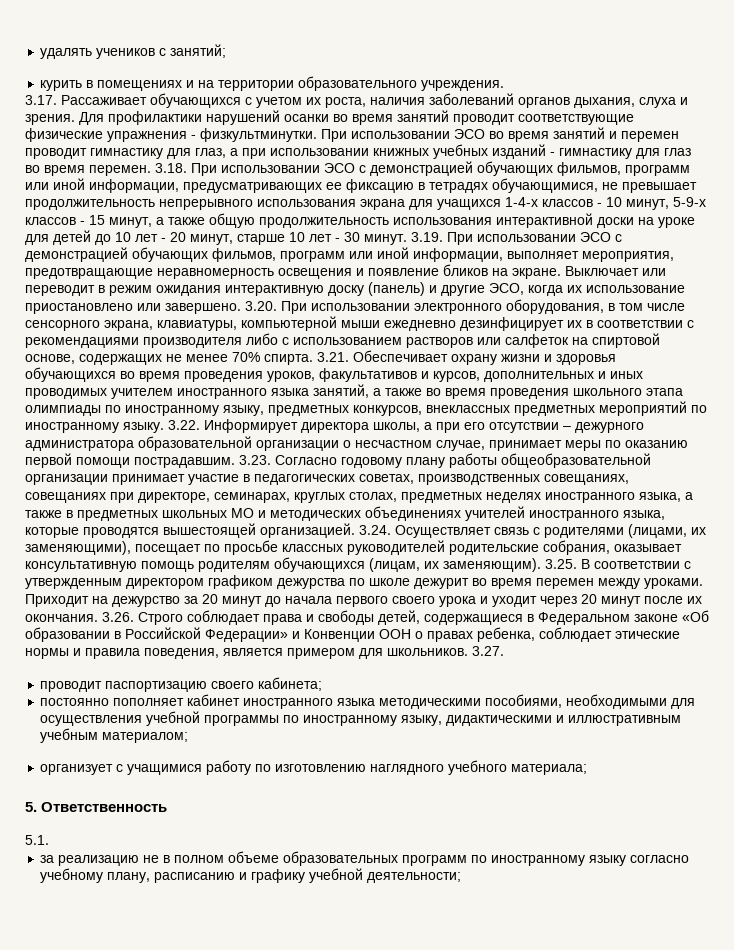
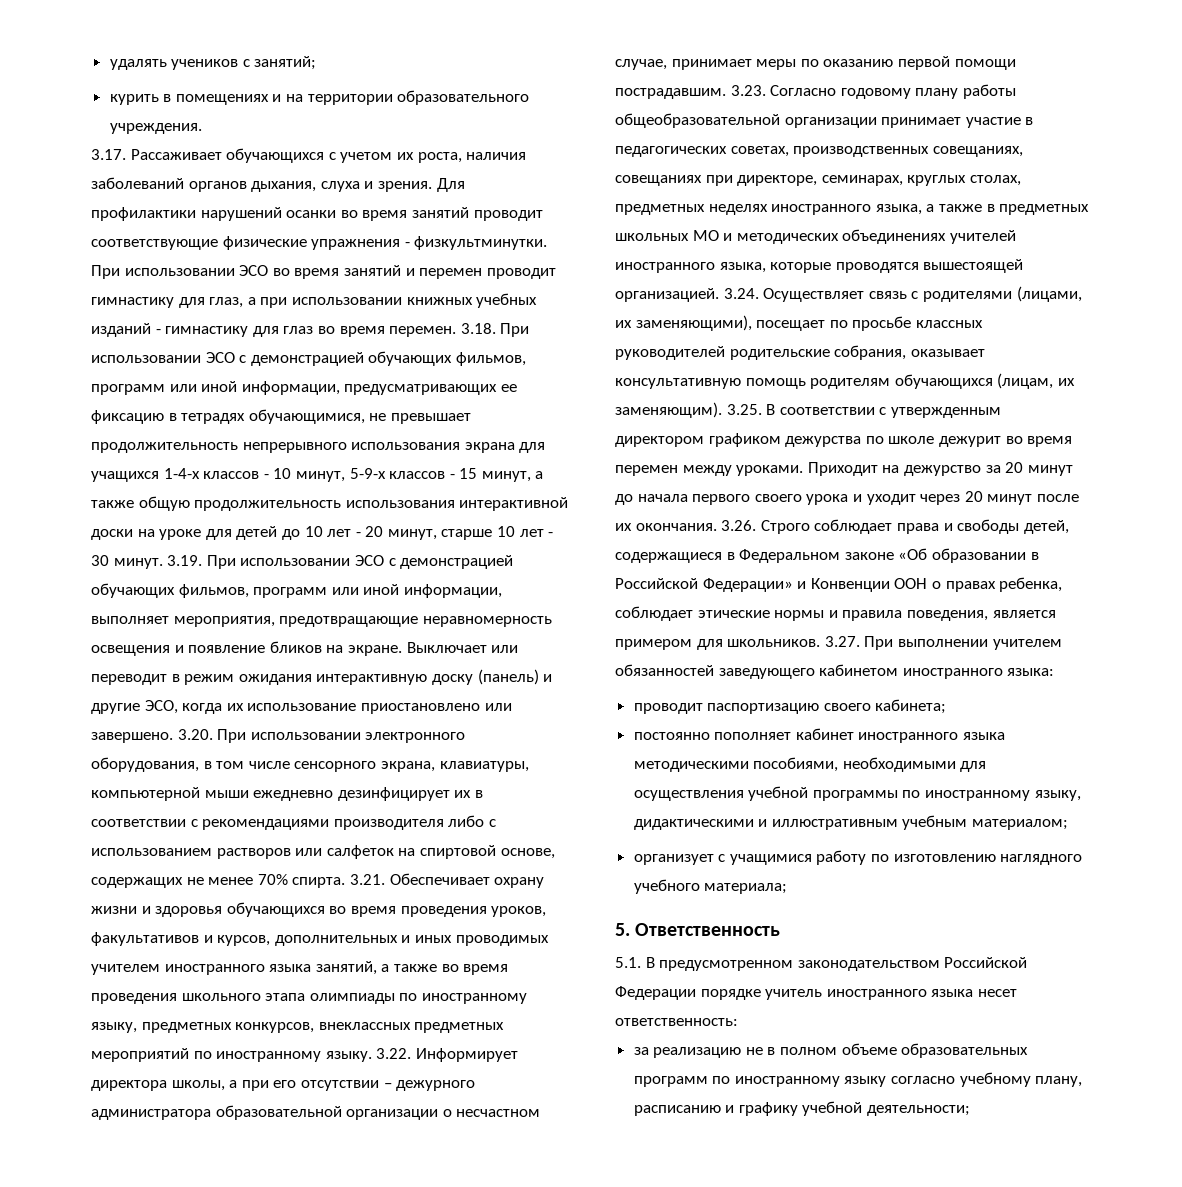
- 3.27.
+ 3.27. При выполнении учителем обязанностей заведующего кабинетом иностранного языка:
- 5.1.
+ 5.1. В предусмотренном законодательством Российской Федерации порядке учитель иностранного языка несет ответственность:

